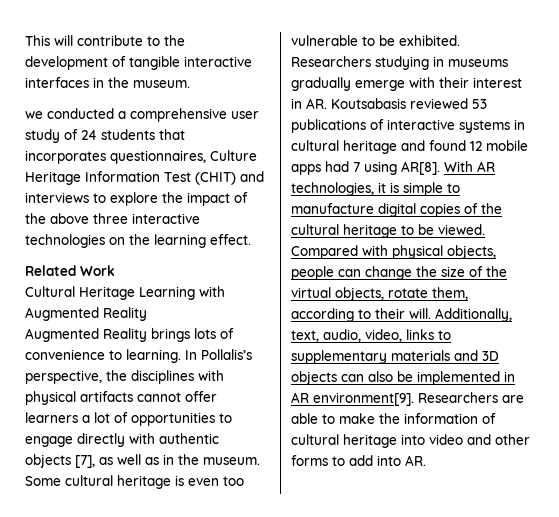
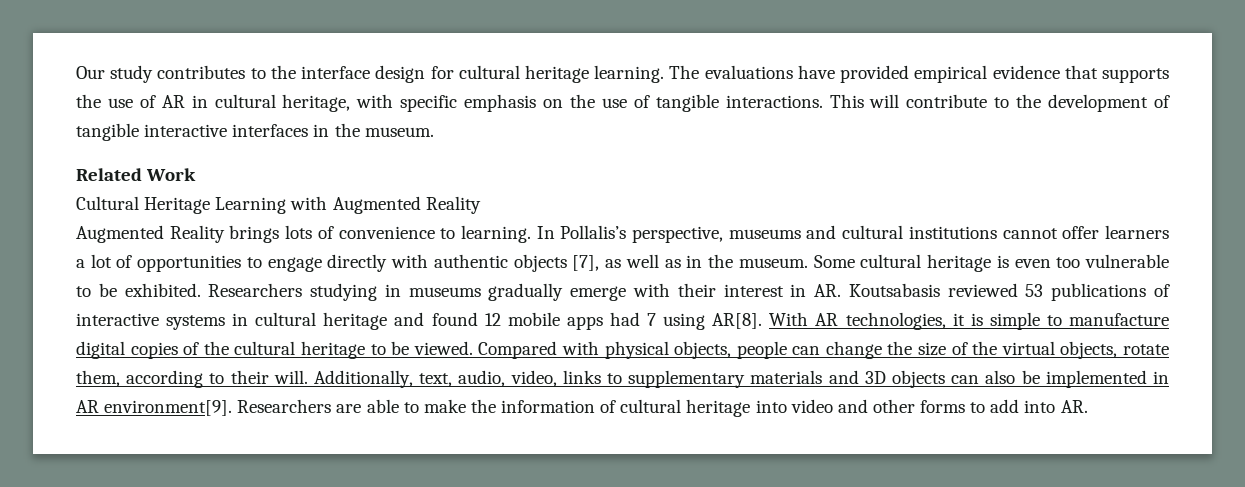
+ Our study contributes to the interface design for cultural heritage learning. The evaluations have provided empirical evidence that supports the use of AR in cultural heritage, with specific emphasis on the use of tangible interactions.
- we conducted a comprehensive user study of 24 students that incorporates questionnaires, Culture Heritage Information Test (CHIT) and interviews to explore the impact of the above three interactive technologies on the learning effect.
- In Pollalis’s perspective, the disciplines with physical artifacts cannot offer learners a lot of opportunities to engage directly with authentic objects [7], as well as in the museum.
+ In Pollalis’s perspective, museums and cultural institutions cannot offer learners a lot of opportunities to engage directly with authentic objects [7], as well as in the museum.

